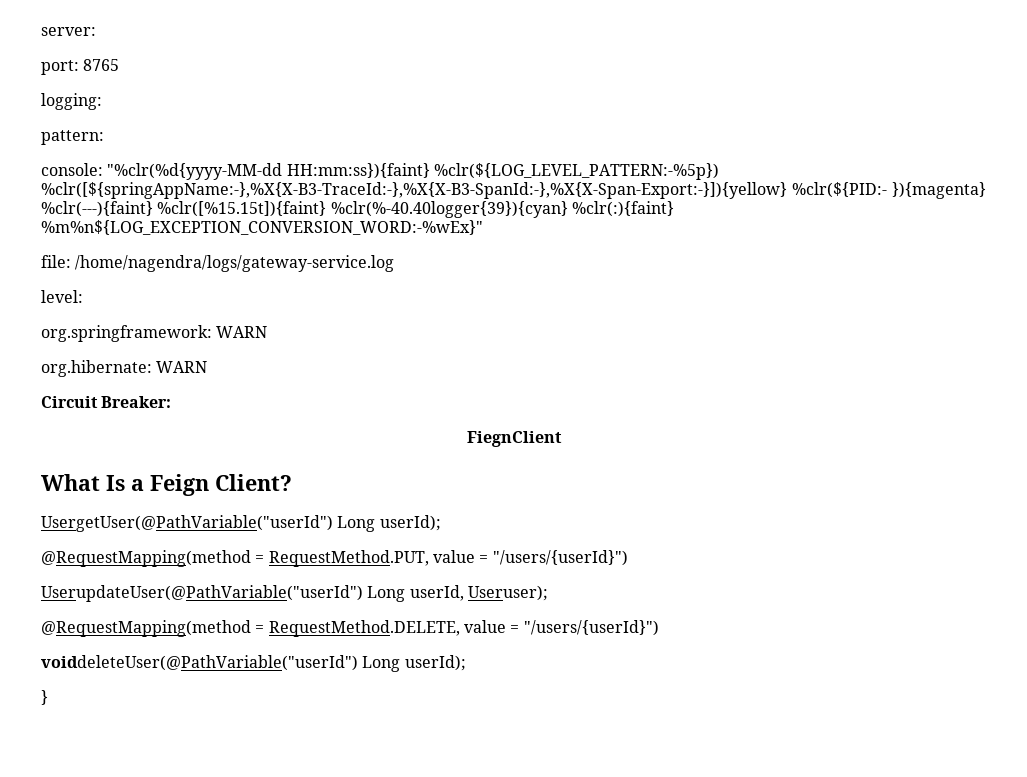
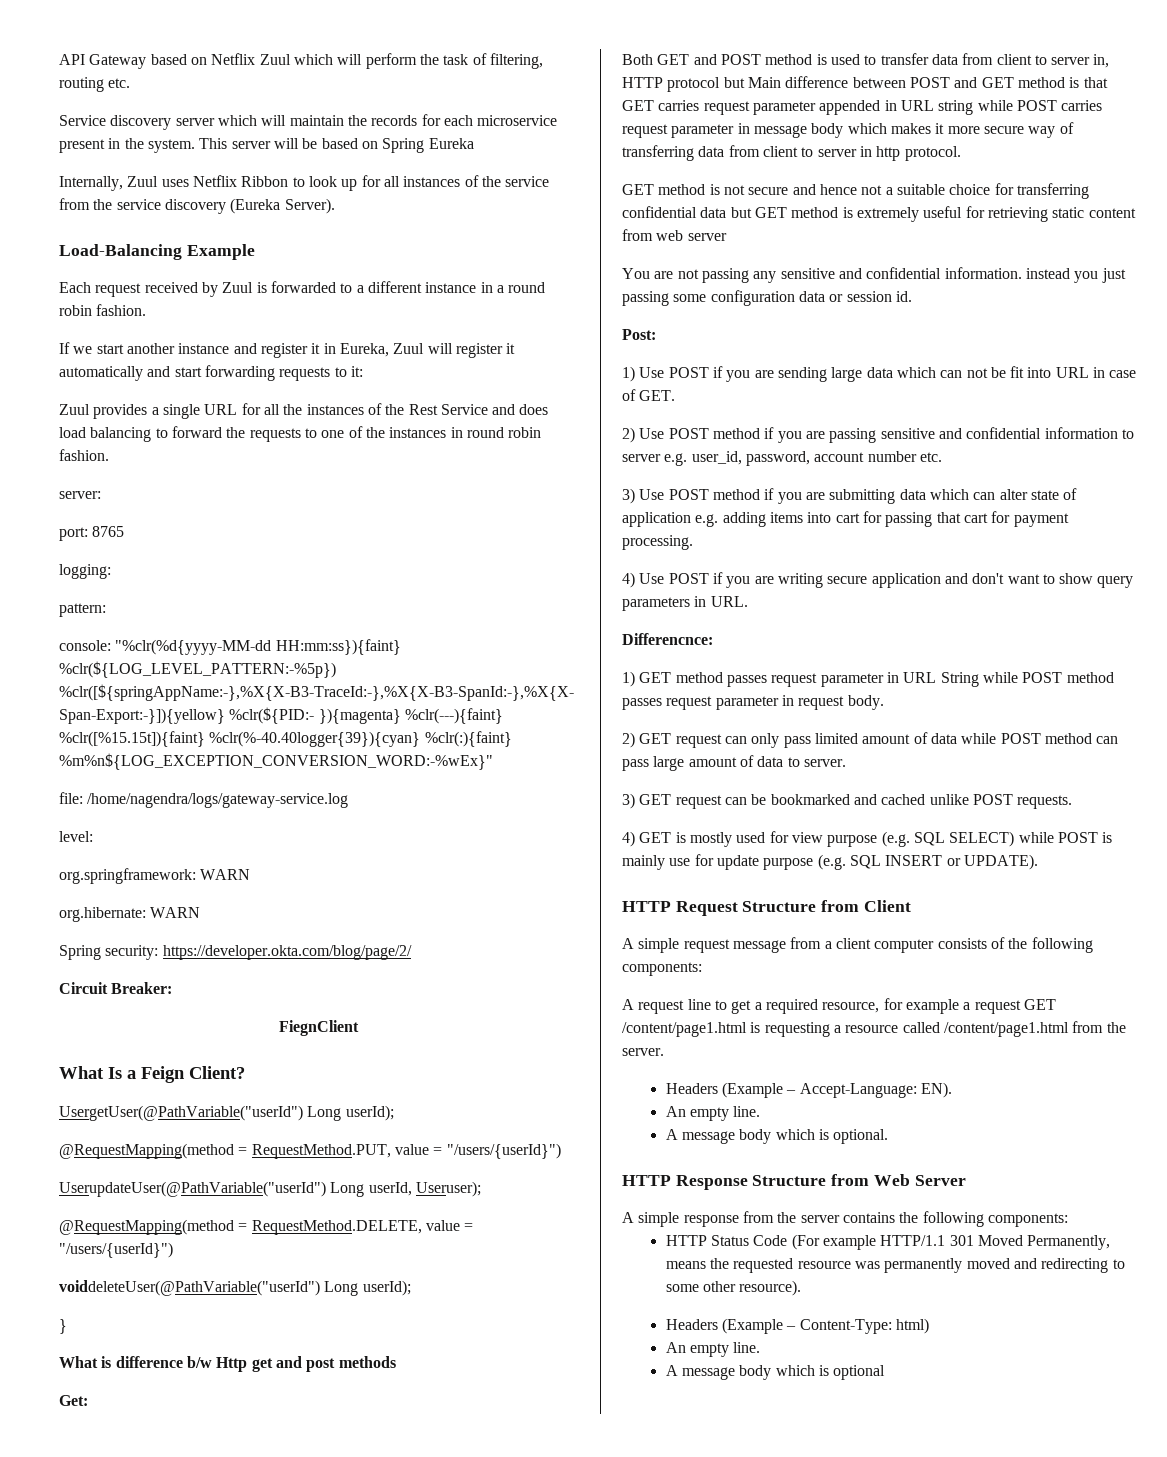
+ API Gateway based on Netflix Zuul which will perform the task of filtering, routing etc.
+ Service discovery server which will maintain the records for each microservice present in the system. This server will be based on Spring Eureka
+ Internally, Zuul uses Netflix Ribbon to look up for all instances of the service from the service discovery (Eureka Server).
+ Load-Balancing Example
+ Each request received by Zuul is forwarded to a different instance in a round robin fashion.
+ If we start another instance and register it in Eureka, Zuul will register it automatically and start forwarding requests to it:
+ Zuul provides a single URL for all the instances of the Rest Service and does load balancing to forward the requests to one of the instances in round robin fashion.
+ Spring security: https://developer.okta.com/blog/page/2/
+ What is difference b/w Http get and post methods
+ Get:
+ Both GET and POST method is used to transfer data from client to server in, HTTP protocol but Main difference between POST and GET method is that GET carries request parameter appended in URL string while POST carries request parameter in message body which makes it more secure way of transferring data from client to server in http protocol.
+ GET method is not secure and hence not a suitable choice for transferring confidential data but GET method is extremely useful for retrieving static content from web server
+ You are not passing any sensitive and confidential information. instead you just passing some configuration data or session id.
+ Post:
+ 1) Use POST if you are sending large data which can not be fit into URL in case of GET.
+ 2) Use POST method if you are passing sensitive and confidential information to server e.g. user_id, password, account number etc.
+ 3) Use POST method if you are submitting data which can alter state of application e.g. adding items into cart for passing that cart for payment processing.
+ 4) Use POST if you are writing secure application and don't want to show query parameters in URL.
+ Differencnce:
+ 1) GET method passes request parameter in URL String while POST method passes request parameter in request body.
+ 2) GET request can only pass limited amount of data while POST method can pass large amount of data to server.
+ 3) GET request can be bookmarked and cached unlike POST requests.
+ 4) GET is mostly used for view purpose (e.g. SQL SELECT) while POST is mainly use for update purpose (e.g. SQL INSERT or UPDATE).
+ HTTP Request Structure from Client
+ A simple request message from a client computer consists of the following components:
+ A request line to get a required resource, for example a request GET /content/page1.html is requesting a resource called /content/page1.html from the server.
+ Headers (Example – Accept-Language: EN).
+ An empty line.
+ A message body which is optional.
+ HTTP Response Structure from Web Server
+ A simple response from the server contains the following components:
+ HTTP Status Code (For example HTTP/1.1 301 Moved Permanently, means the requested resource was permanently moved and redirecting to some other resource).
+ Headers (Example – Content-Type: html)
+ An empty line.
+ A message body which is optional

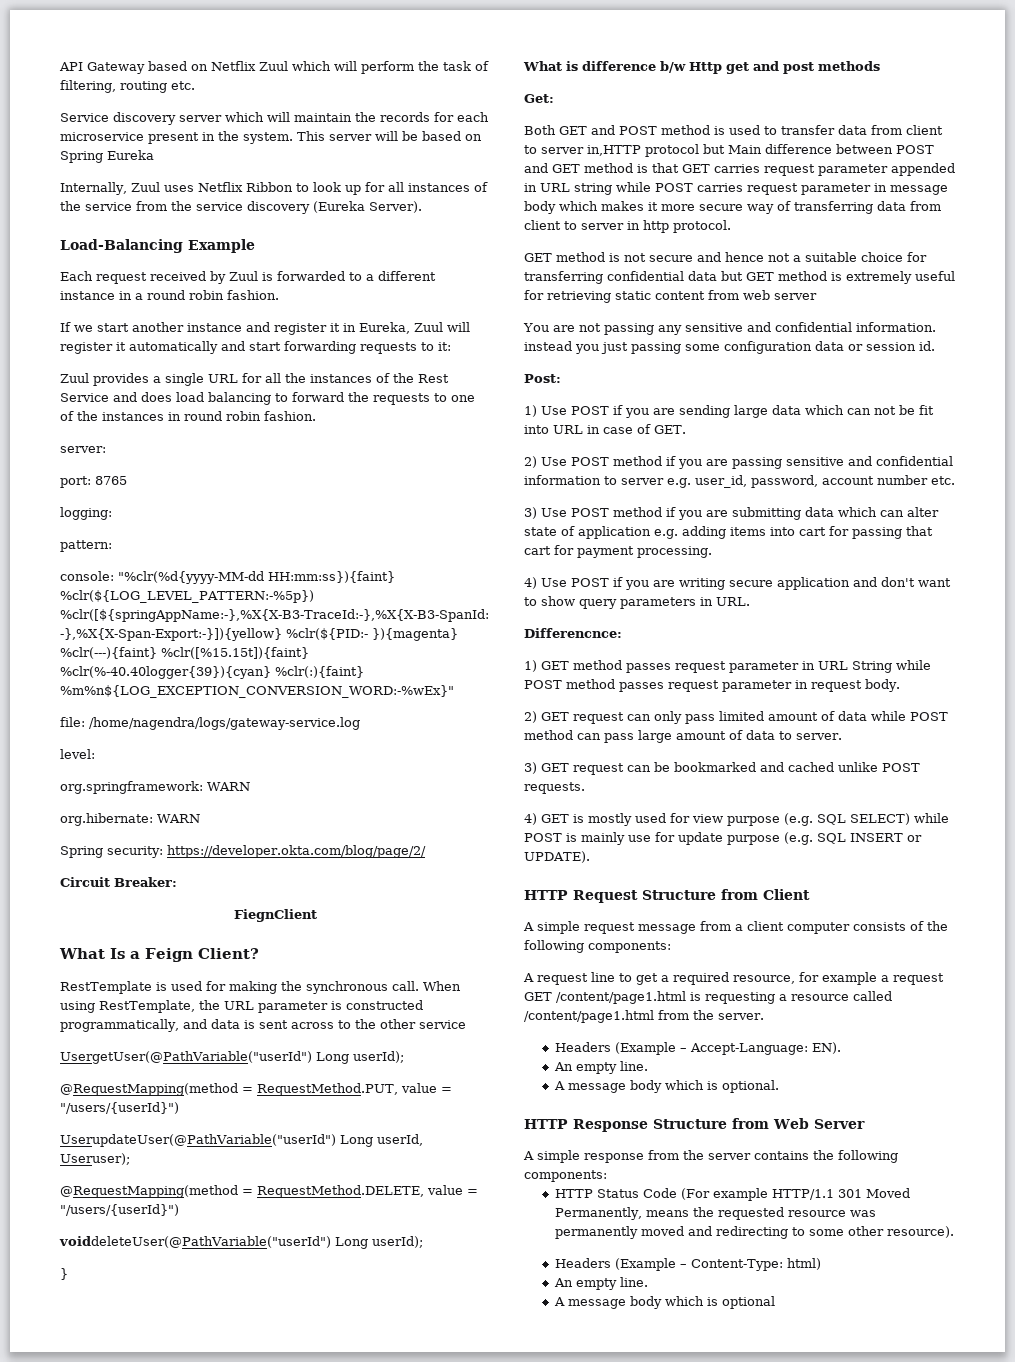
+ RestTemplate is used for making the synchronous call. When using RestTemplate, the URL parameter is constructed programmatically, and data is sent across to the other service
- Both GET and POST method is used to transfer data from client to server in, HTTP protocol but Main difference between POST and GET method is that GET carries request parameter appended in URL string while POST carries request parameter in message body which makes it more secure way of transferring data from client to server in http protocol.
+ Both GET and POST method is used to transfer data from client to server in,HTTP protocol but Main difference between POST and GET method is that GET carries request parameter appended in URL string while POST carries request parameter in message body which makes it more secure way of transferring data from client to server in http protocol.

